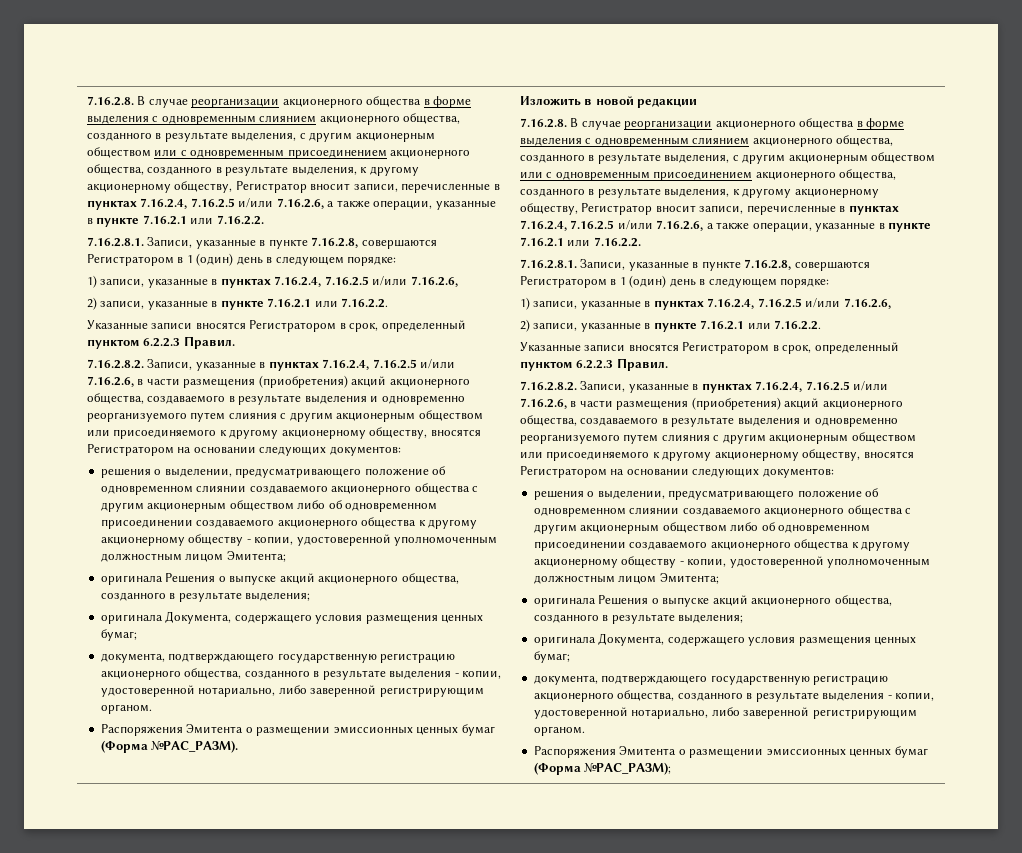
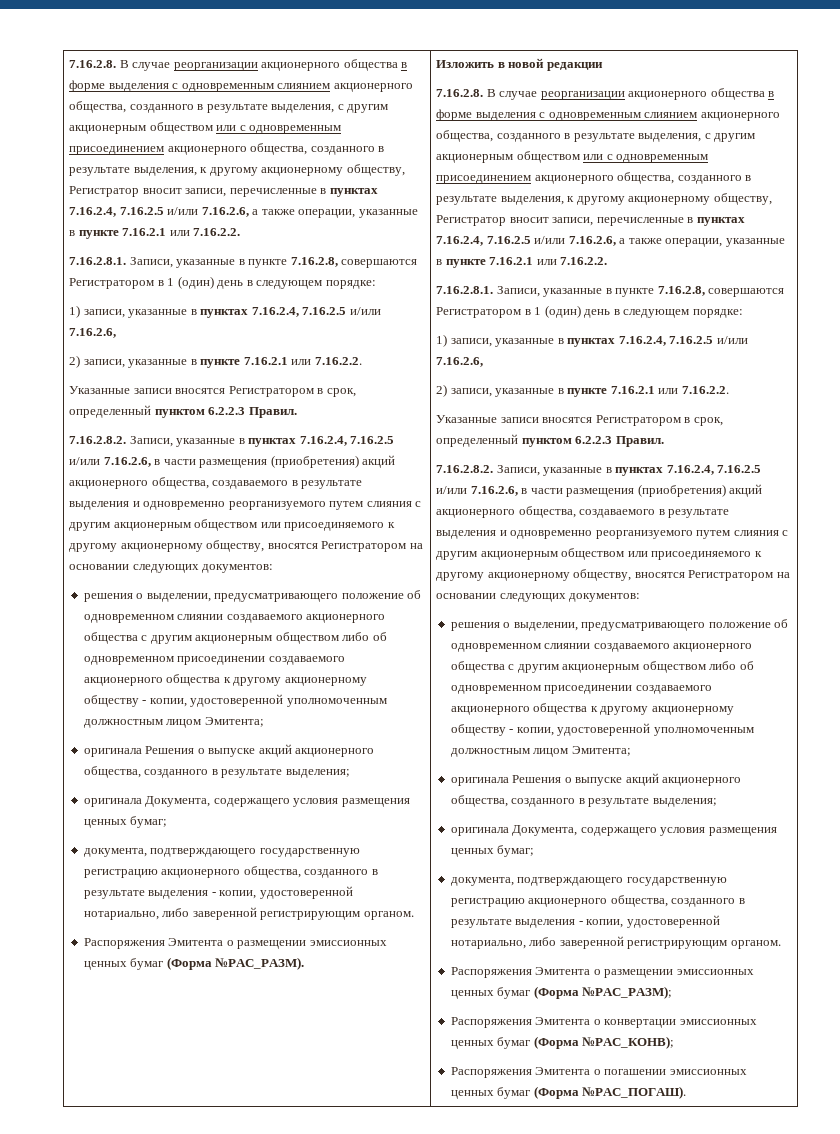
+ Распоряжения Эмитента о конвертации эмиссионных ценных бумаг (Форма №РАС_КОНВ);
+ Распоряжения Эмитента о погашении эмиссионных ценных бумаг (Форма №РАС_ПОГАШ).

